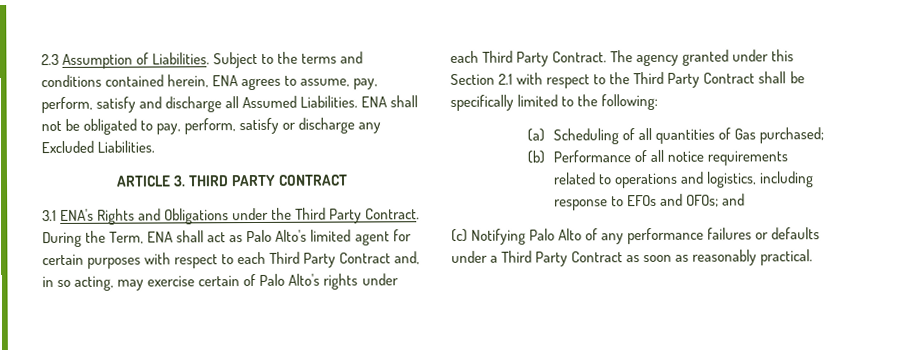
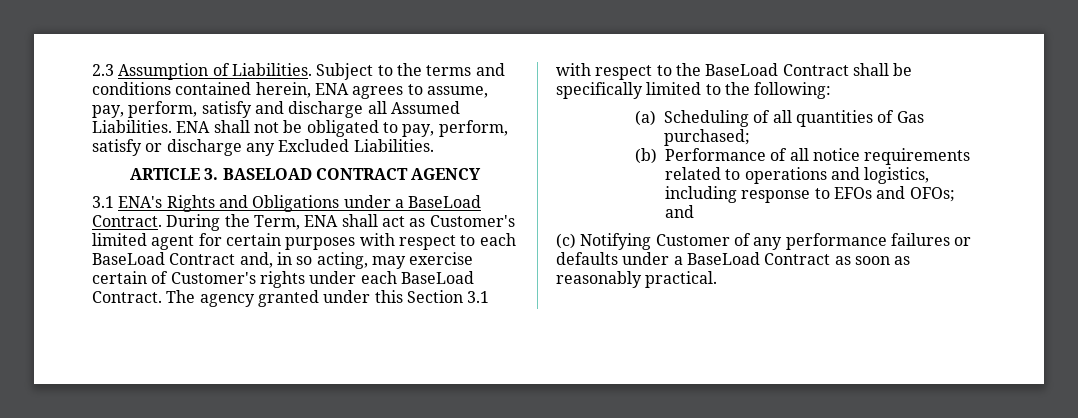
- ARTICLE 3. THIRD PARTY CONTRACT
+ ARTICLE 3. BASELOAD CONTRACT AGENCY
- 3.1 ENA's Rights and Obligations under the Third Party Contract.
+ 3.1 ENA's Rights and Obligations under a BaseLoad Contract.
- During the Term, ENA shall act as Palo Alto's limited agent for certain purposes with respect to each Third Party Contract and, in so acting, may exercise certain of Palo Alto's rights under each Third Party Contract.
+ During the Term, ENA shall act as Customer's limited agent for certain purposes with respect to each BaseLoad Contract and, in so acting, may exercise certain of Customer's rights under each BaseLoad Contract.
- The agency granted under this Section 2.1 with respect to the Third Party Contract shall be specifically limited to the following:
+ The agency granted under this Section 3.1 with respect to the BaseLoad Contract shall be specifically limited to the following:
- (c) Notifying Palo Alto of any performance failures or defaults under a Third Party Contract as soon as reasonably practical.
+ (c) Notifying Customer of any performance failures or defaults under a BaseLoad Contract as soon as reasonably practical.

